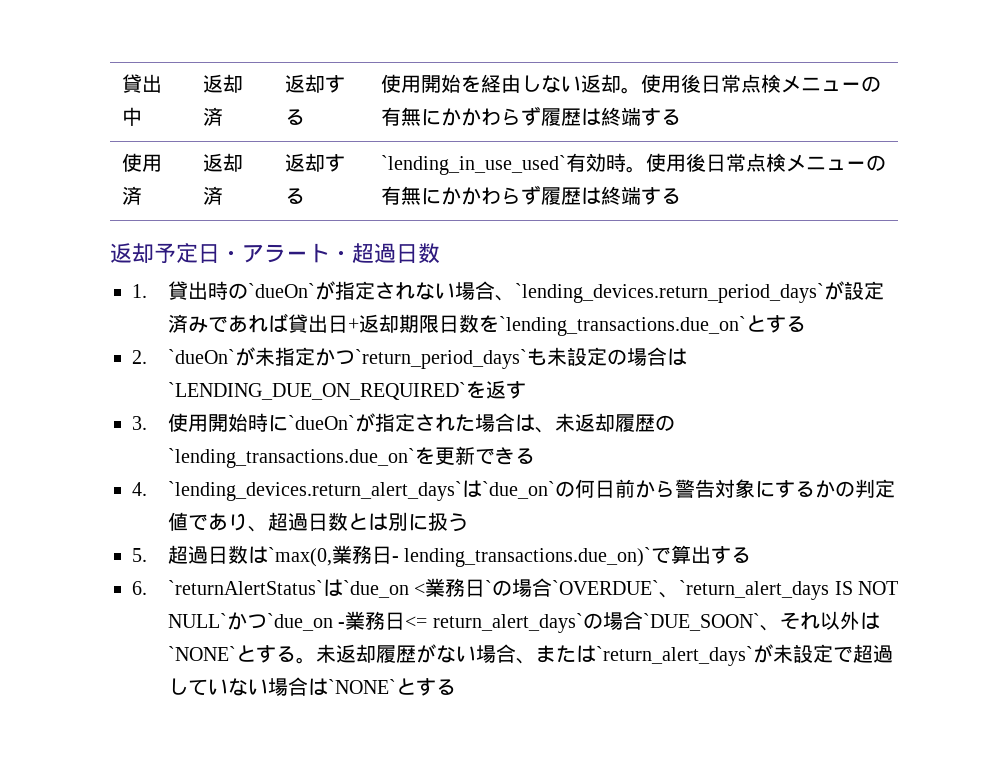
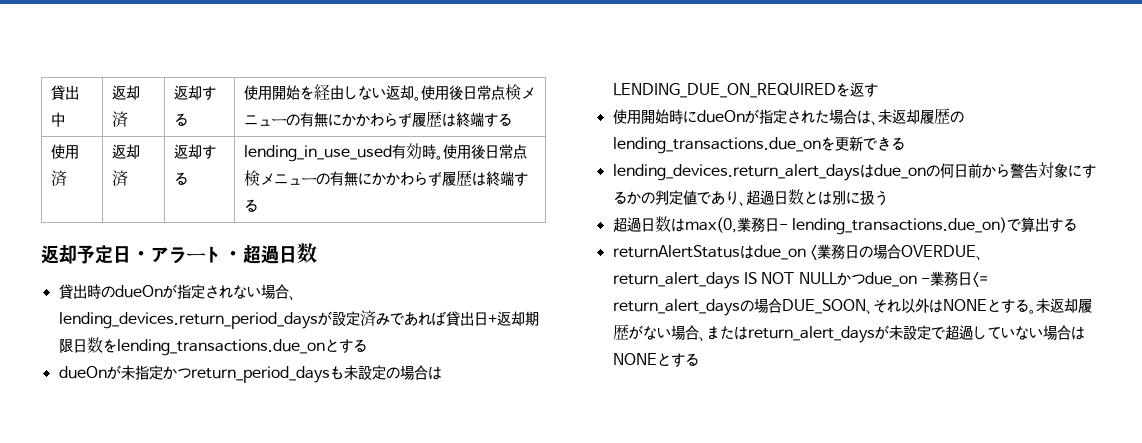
- 使用済 | 返却済 | 返却する | `lending_in_use_used`有効時。使用後日常点検メニューの有無にかかわらず履歴は終端する
+ 使用済 | 返却済 | 返却する | lending_in_use_used有効時。使用後日常点検メニューの有無にかかわらず履歴は終端する
- 1.貸出時の`dueOn`が指定されない場合、`lending_devices.return_period_days`が設定済みであれば貸出日+返却期限日数を`lending_transactions.due_on`とする
+ 貸出時のdueOnが指定されない場合、lending_devices.return_period_daysが設定済みであれば貸出日+返却期限日数をlending_transactions.due_onとする
- 2. `dueOn`が未指定かつ`return_period_days`も未設定の場合は`LENDING_DUE_ON_REQUIRED`を返す
+ dueOnが未指定かつreturn_period_daysも未設定の場合はLENDING_DUE_ON_REQUIREDを返す
- 3.使用開始時に`dueOn`が指定された場合は、未返却履歴の`lending_transactions.due_on`を更新できる
+ 使用開始時にdueOnが指定された場合は、未返却履歴のlending_transactions.due_onを更新できる
- 4. `lending_devices.return_alert_days`は`due_on`の何日前から警告対象にするかの判定値であり、超過日数とは別に扱う
+ lending_devices.return_alert_daysはdue_onの何日前から警告対象にするかの判定値であり、超過日数とは別に扱う
- 5.超過日数は`max(0,業務日- lending_transactions.due_on)`で算出する
+ 超過日数はmax(0,業務日- lending_transactions.due_on)で算出する
- 6. `returnAlertStatus`は`due_on <業務日`の場合`OVERDUE`、`return_alert_days IS NOT NULL`かつ`due_on -業務日<= return_alert_days`の場合`DUE_SOON`、それ以外は`NONE`とする。
+ returnAlertStatusはdue_on <業務日の場合OVERDUE、return_alert_days IS NOT NULLかつdue_on -業務日<= return_alert_daysの場合DUE_SOON、それ以外はNONEとする。
- 未返却履歴がない場合、または`return_alert_days`が未設定で超過していない場合は`NONE`とする
+ 未返却履歴がない場合、またはreturn_alert_daysが未設定で超過していない場合はNONEとする

